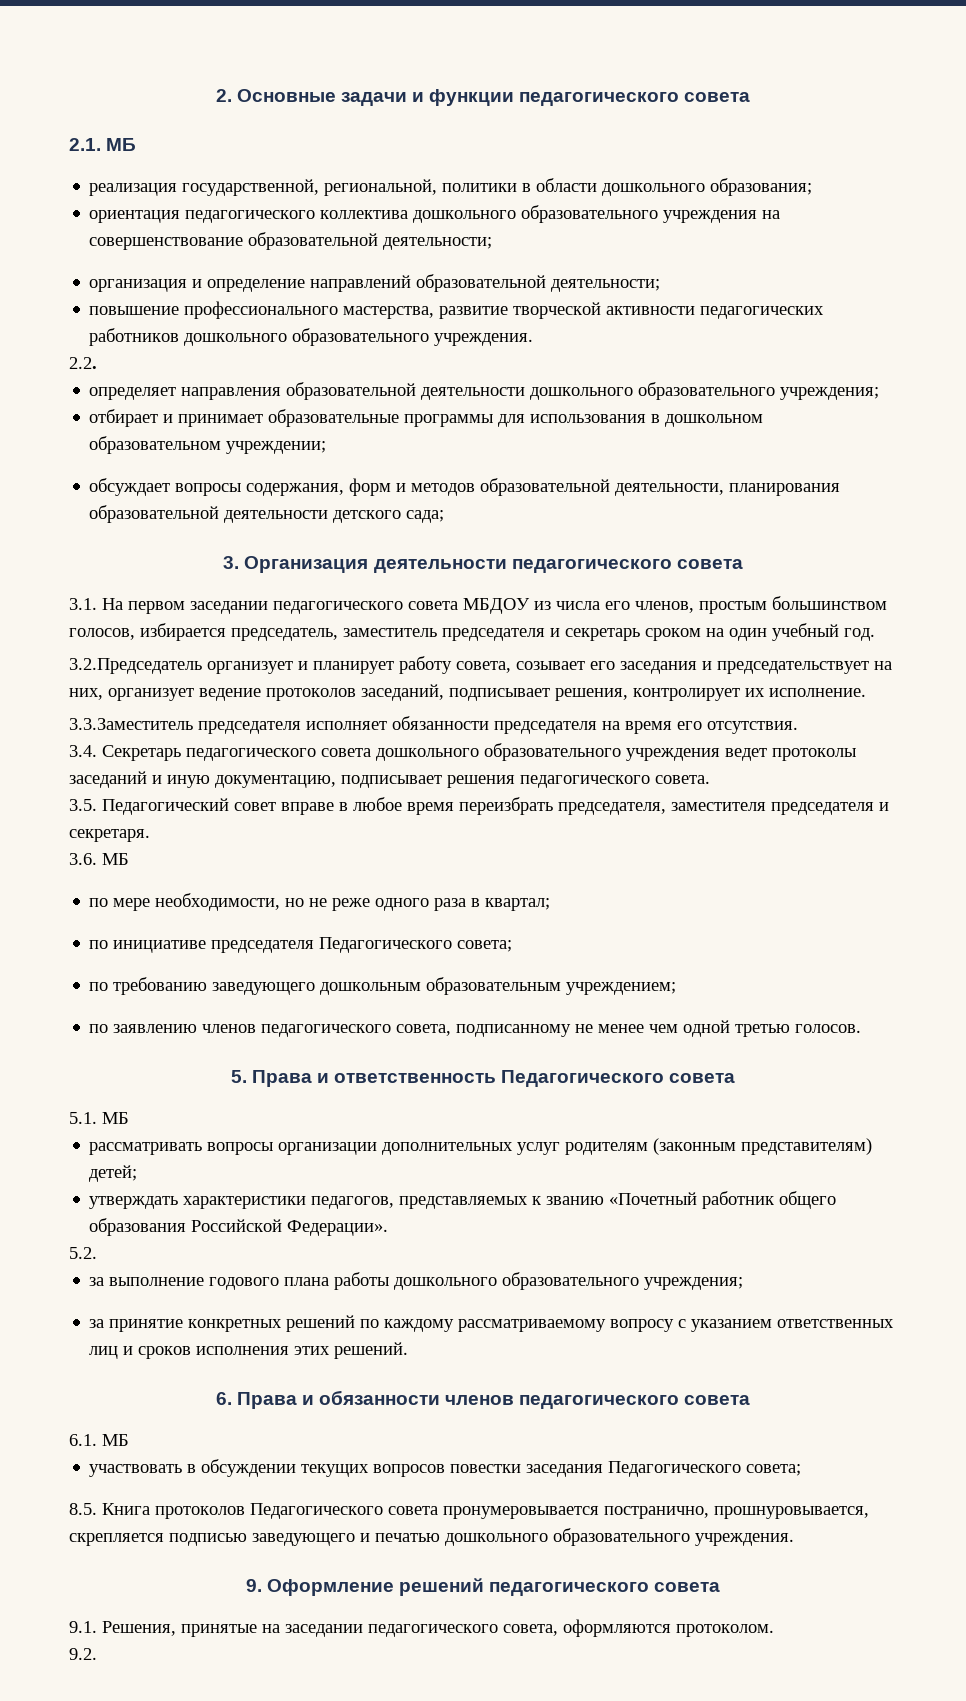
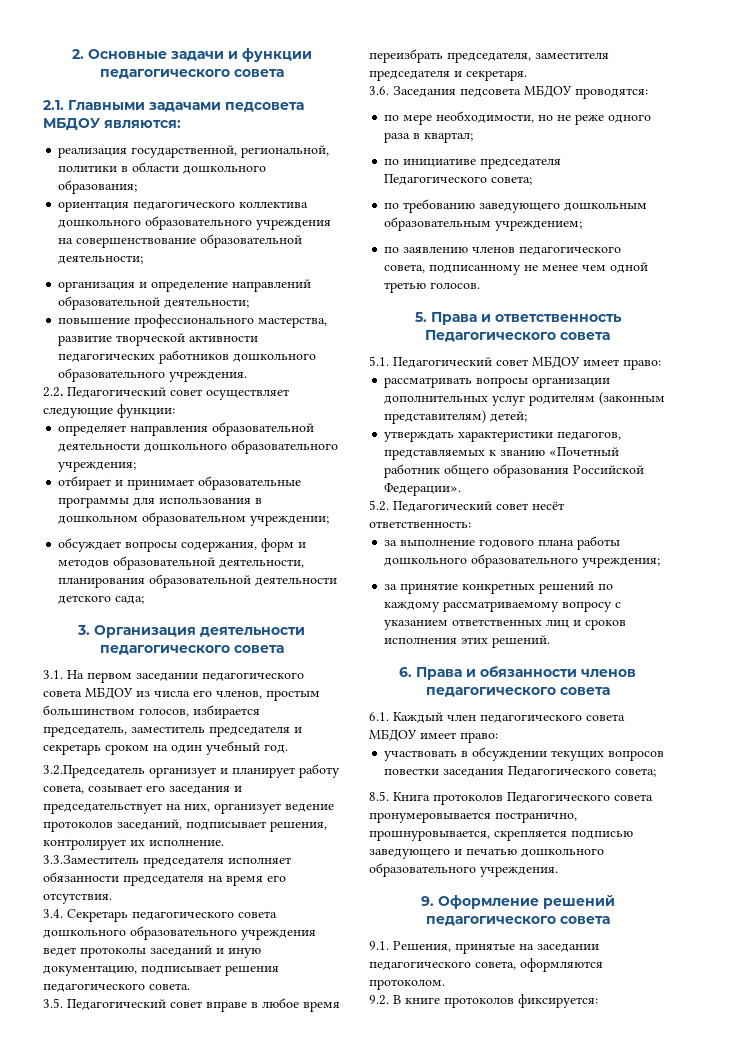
- 2.1. МБ
+ 2.1. Главными задачами педсовета МБДОУ являются:
- 2.2.
+ 2.2. Педагогический совет осуществляет следующие функции:
- 3.6. МБ
+ 3.6. Заседания педсовета МБДОУ проводятся:
- 5.1. МБ
+ 5.1. Педагогический совет МБДОУ имеет право:
- 5.2.
+ 5.2. Педагогический совет несёт ответственность:
- 6.1. МБ
+ 6.1. Каждый член педагогического совета МБДОУ имеет право:
- 9.2.
+ 9.2. В книге протоколов фиксируется:

